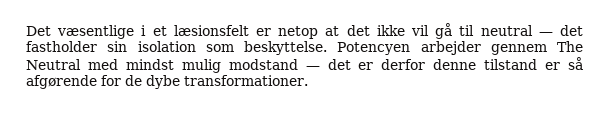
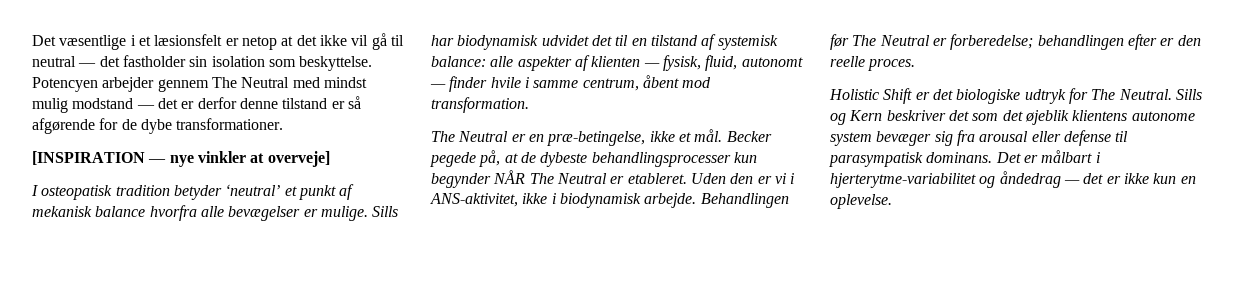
+ [INSPIRATION — nye vinkler at overveje]
+ I osteopatisk tradition betyder ‘neutral’ et punkt af mekanisk balance hvorfra alle bevægelser er mulige. Sills har biodynamisk udvidet det til en tilstand af systemisk balance: alle aspekter af klienten — fysisk, fluid, autonomt — finder hvile i samme centrum, åbent mod transformation.
+ The Neutral er en præ-betingelse, ikke et mål. Becker pegede på, at de dybeste behandlingsprocesser kun begynder NÅR The Neutral er etableret. Uden den er vi i ANS-aktivitet, ikke i biodynamisk arbejde. Behandlingen før The Neutral er forberedelse; behandlingen efter er den reelle proces.
+ Holistic Shift er det biologiske udtryk for The Neutral. Sills og Kern beskriver det som det øjeblik klientens autonome system bevæger sig fra arousal eller defense til parasympatisk dominans. Det er målbart i hjerterytme-variabilitet og åndedrag — det er ikke kun en oplevelse.

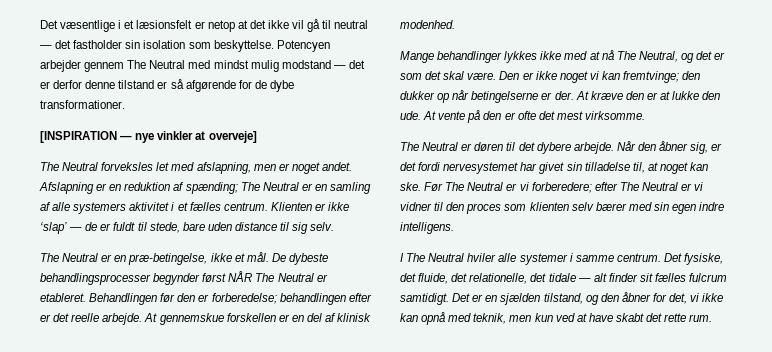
- I osteopatisk tradition betyder ‘neutral’ et punkt af mekanisk balance hvorfra alle bevægelser er mulige. Sills har biodynamisk udvidet det til en tilstand af systemisk balance: alle aspekter af klienten — fysisk, fluid, autonomt — finder hvile i samme centrum, åbent mod transformation.
+ The Neutral forveksles let med afslapning, men er noget andet. Afslapning er en reduktion af spænding; The Neutral er en samling af alle systemers aktivitet i et fælles centrum. Klienten er ikke ‘slap’ — de er fuldt til stede, bare uden distance til sig selv.
- Becker pegede på, at de dybeste behandlingsprocesser kun begynder NÅR The Neutral er etableret.
+ De dybeste behandlingsprocesser begynder først NÅR The Neutral er etableret.
- Uden den er vi i ANS-aktivitet, ikke i biodynamisk arbejde. Behandlingen før The Neutral er forberedelse; behandlingen efter er den reelle proces.
- Holistic Shift er det biologiske udtryk for The Neutral. Sills og Kern beskriver det som det øjeblik klientens autonome system bevæger sig fra arousal eller defense til parasympatisk dominans. Det er målbart i hjerterytme-variabilitet og åndedrag — det er ikke kun en oplevelse.
+ Behandlingen før den er forberedelse; behandlingen efter er det reelle arbejde. At gennemskue forskellen er en del af klinisk modenhed.
+ Mange behandlinger lykkes ikke med at nå The Neutral, og det er som det skal være. Den er ikke noget vi kan fremtvinge; den dukker op når betingelserne er der. At kræve den er at lukke den ude. At vente på den er ofte det mest virksomme.
+ The Neutral er døren til det dybere arbejde. Når den åbner sig, er det fordi nervesystemet har givet sin tilladelse til, at noget kan ske. Før The Neutral er vi forberedere; efter The Neutral er vi vidner til den proces som klienten selv bærer med sin egen indre intelligens.
+ I The Neutral hviler alle systemer i samme centrum. Det fysiske, det fluide, det relationelle, det tidale — alt finder sit fælles fulcrum samtidigt. Det er en sjælden tilstand, og den åbner for det, vi ikke kan opnå med teknik, men kun ved at have skabt det rette rum.

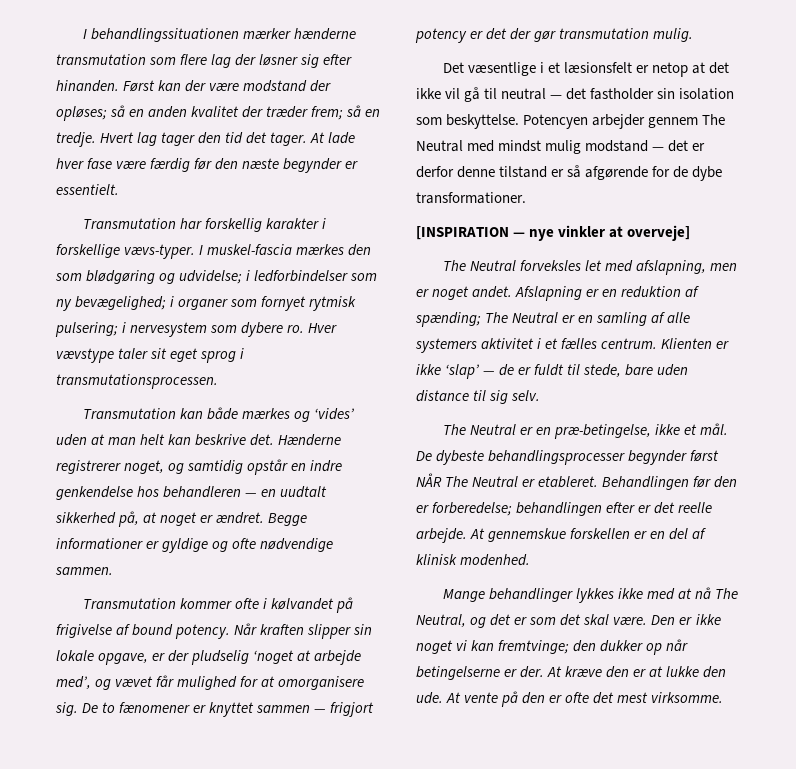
+ I behandlingssituationen mærker hænderne transmutation som flere lag der løsner sig efter hinanden. Først kan der være modstand der opløses; så en anden kvalitet der træder frem; så en tredje. Hvert lag tager den tid det tager. At lade hver fase være færdig før den næste begynder er essentielt.
+ Transmutation har forskellig karakter i forskellige vævs-typer. I muskel-fascia mærkes den som blødgøring og udvidelse; i ledforbindelser som ny bevægelighed; i organer som fornyet rytmisk pulsering; i nervesystem som dybere ro. Hver vævstype taler sit eget sprog i transmutationsprocessen.
+ Transmutation kan både mærkes og ‘vides’ uden at man helt kan beskrive det. Hænderne registrerer noget, og samtidig opstår en indre genkendelse hos behandleren — en uudtalt sikkerhed på, at noget er ændret. Begge informationer er gyldige og ofte nødvendige sammen.
+ Transmutation kommer ofte i kølvandet på frigivelse af bound potency. Når kraften slipper sin lokale opgave, er der pludselig ‘noget at arbejde med’, og vævet får mulighed for at omorganisere sig. De to fænomener er knyttet sammen — frigjort potency er det der gør transmutation mulig.
- The Neutral er døren til det dybere arbejde. Når den åbner sig, er det fordi nervesystemet har givet sin tilladelse til, at noget kan ske. Før The Neutral er vi forberedere; efter The Neutral er vi vidner til den proces som klienten selv bærer med sin egen indre intelligens.
- I The Neutral hviler alle systemer i samme centrum. Det fysiske, det fluide, det relationelle, det tidale — alt finder sit fælles fulcrum samtidigt. Det er en sjælden tilstand, og den åbner for det, vi ikke kan opnå med teknik, men kun ved at have skabt det rette rum.

